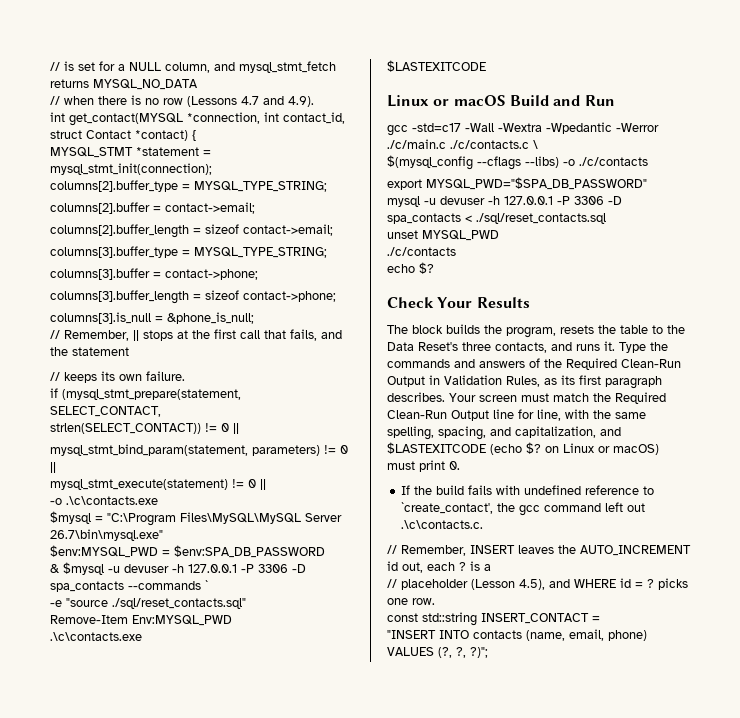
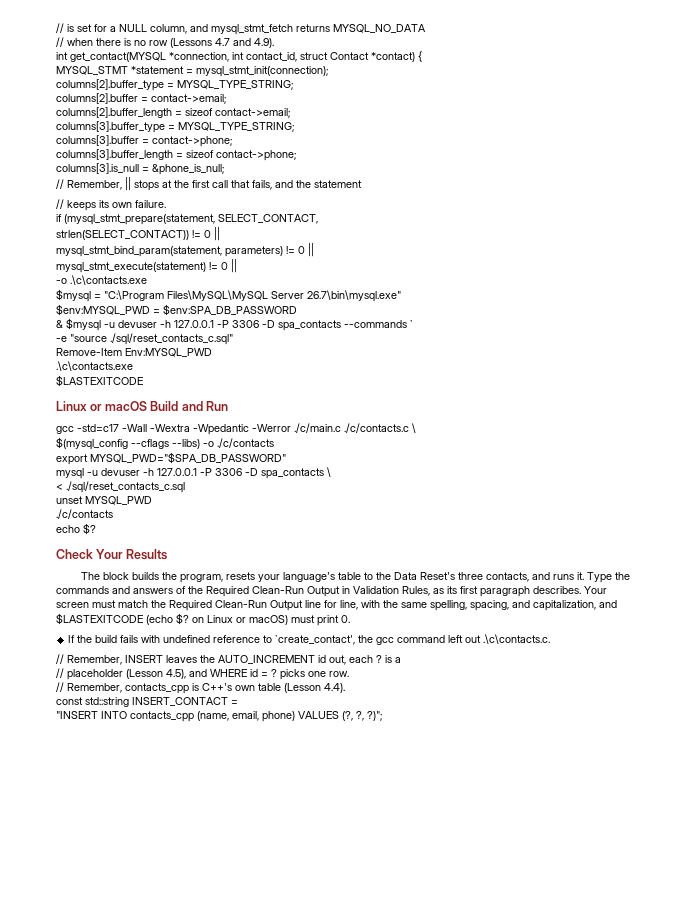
- -e "source ./sql/reset_contacts.sql"
+ -e "source ./sql/reset_contacts_c.sql"
- mysql -u devuser -h 127.0.0.1 -P 3306 -D spa_contacts < ./sql/reset_contacts.sql
+ mysql -u devuser -h 127.0.0.1 -P 3306 -D spa_contacts \
+ < ./sql/reset_contacts_c.sql
- The block builds the program, resets the table to the Data Reset's three contacts, and runs it.
+ The block builds the program, resets your language's table to the Data Reset's three contacts, and runs it.
+ // Remember, contacts_cpp is C++'s own table (Lesson 4.4).
- "INSERT INTO contacts (name, email, phone) VALUES (?, ?, ?)";
+ "INSERT INTO contacts_cpp (name, email, phone) VALUES (?, ?, ?)";

